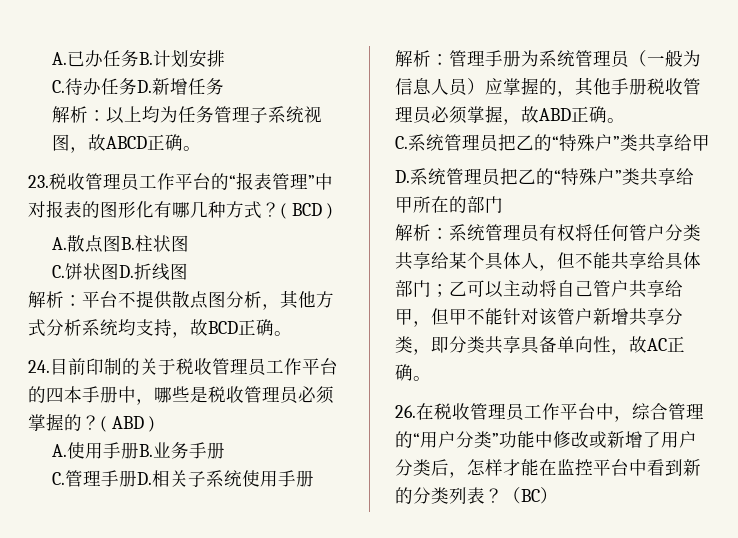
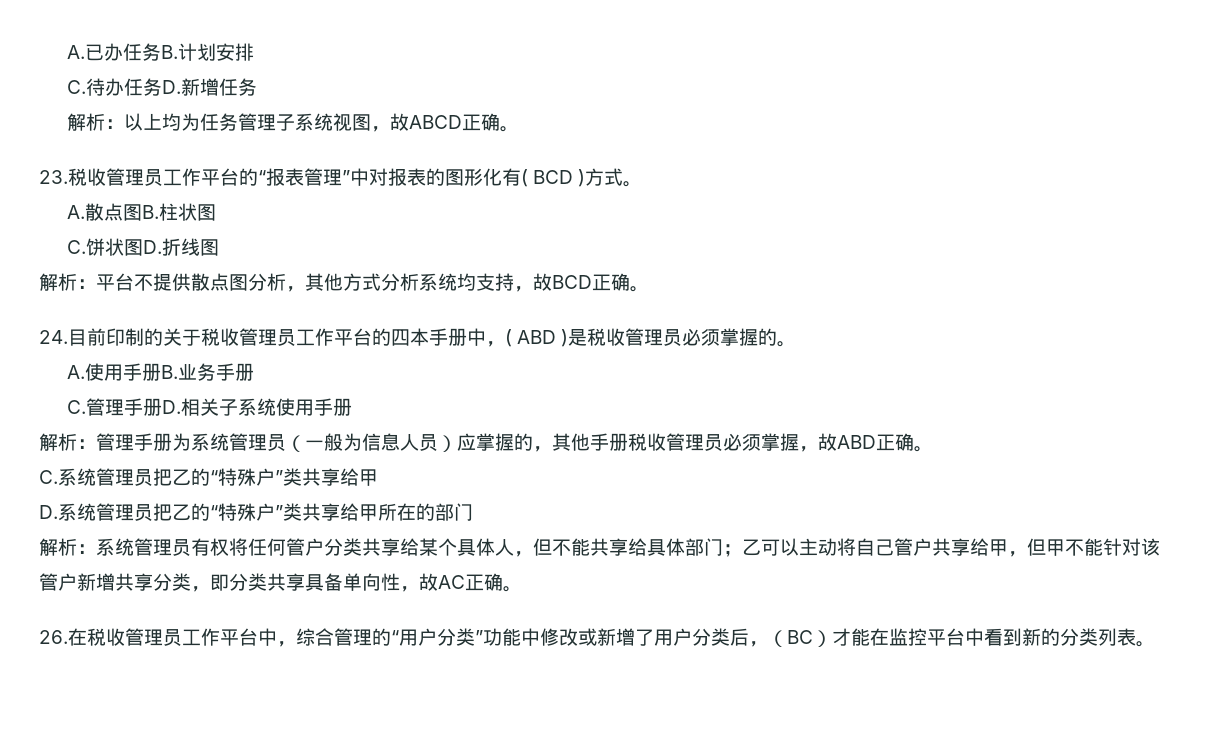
- 23.税收管理员工作平台的“报表管理”中对报表的图形化有哪几种方式？( BCD )
+ 23.税收管理员工作平台的“报表管理”中对报表的图形化有( BCD )方式。
- 24.目前印制的关于税收管理员工作平台的四本手册中，哪些是税收管理员必须掌握的？( ABD )
+ 24.目前印制的关于税收管理员工作平台的四本手册中，( ABD )是税收管理员必须掌握的。
- 26.在税收管理员工作平台中，综合管理的“用户分类”功能中修改或新增了用户分类后，怎样才能在监控平台中看到新的分类列表？（BC）
+ 26.在税收管理员工作平台中，综合管理的“用户分类”功能中修改或新增了用户分类后，（BC）才能在监控平台中看到新的分类列表。

